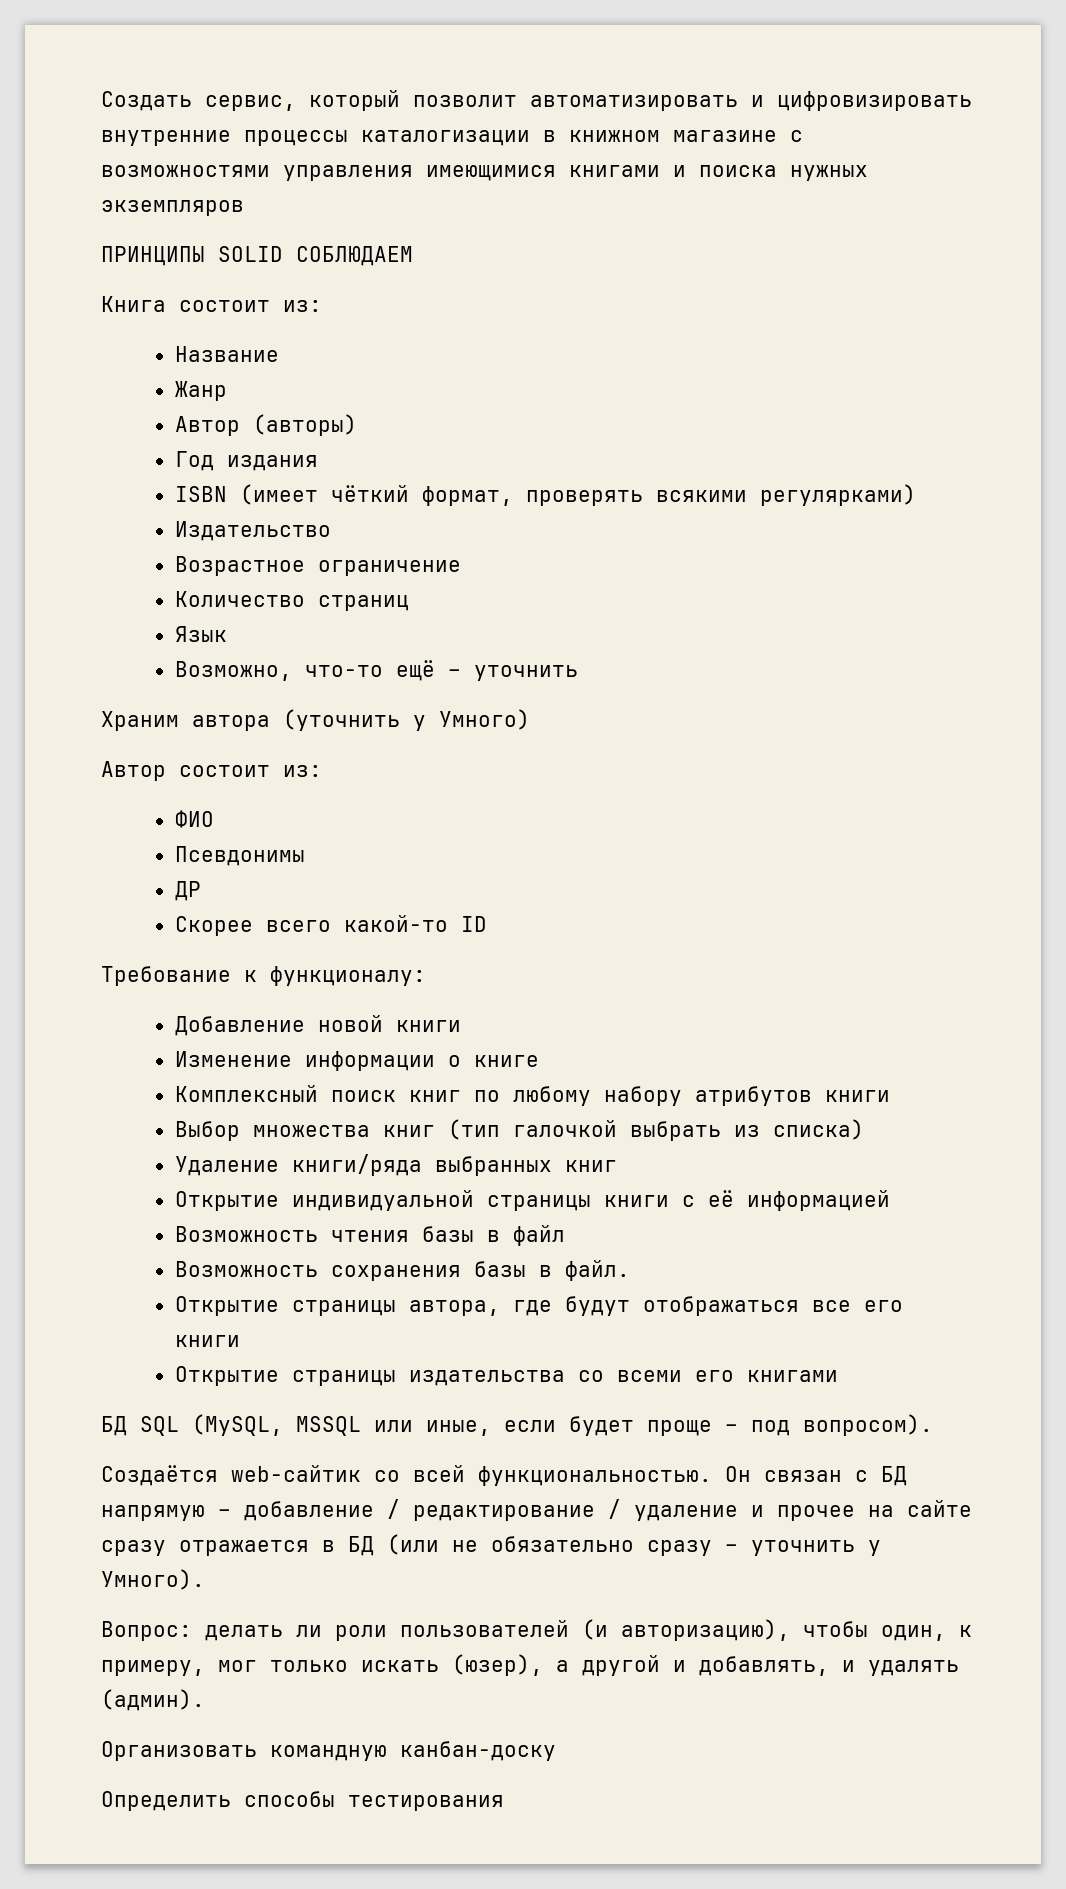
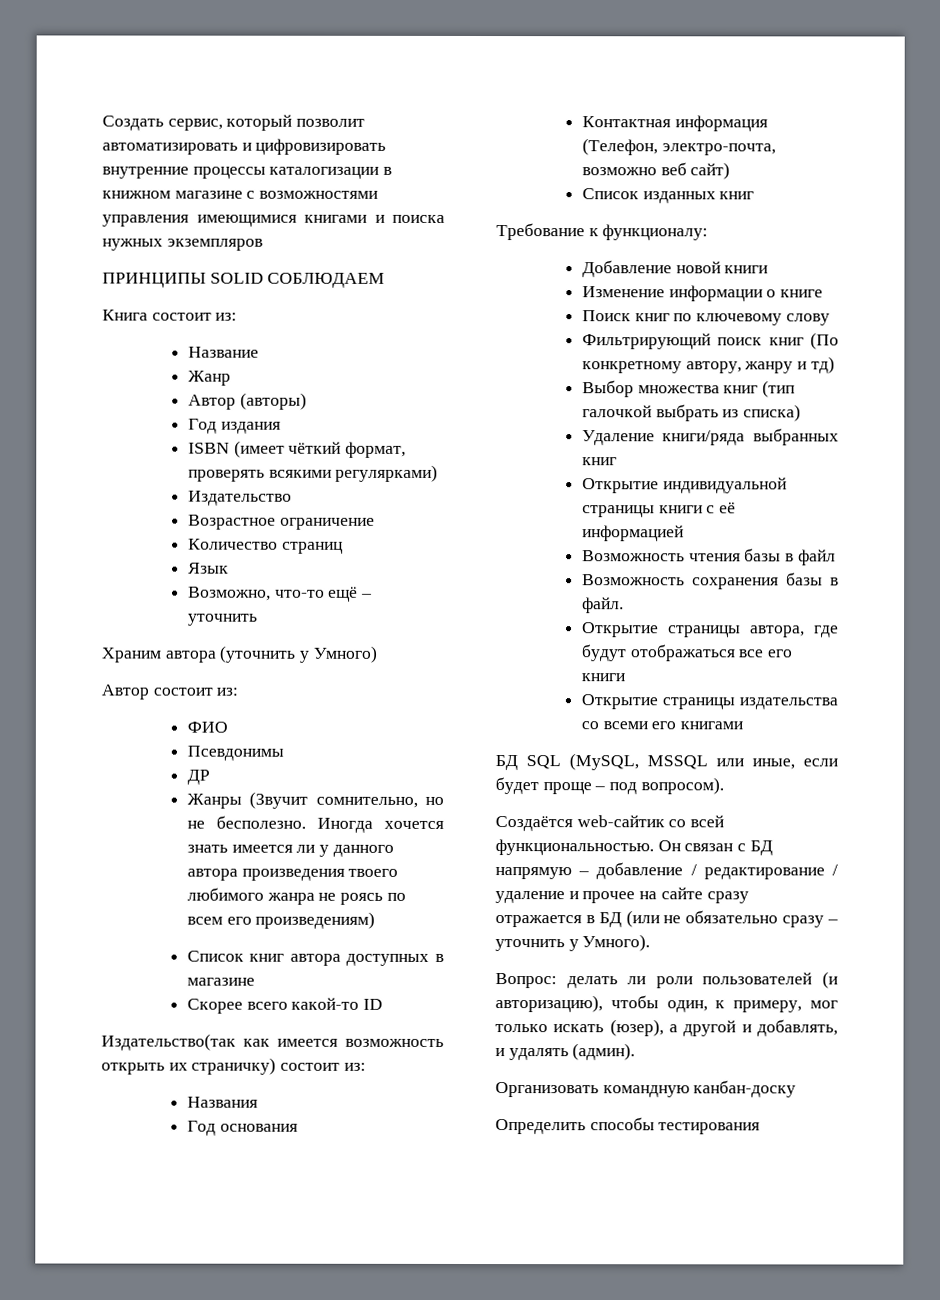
+ Жанры (Звучит сомнительно, но не бесполезно. Иногда хочется знать имеется ли у данного автора произведения твоего любимого жанра не роясь по всем его произведениям)
+ Список книг автора доступных в магазине
  Скорее всего какой-то ID
+ Издательство(так как имеется возможность открыть их страничку) состоит из:
+ Названия
+ Год основания
+ Контактная информация (Телефон, электро-почта, возможно веб сайт)
+ Список изданных книг
- Комплексный поиск книг по любому набору атрибутов книги
+ Поиск книг по ключевому слову
+ Фильтрирующий поиск книг (По конкретному автору, жанру и тд)

